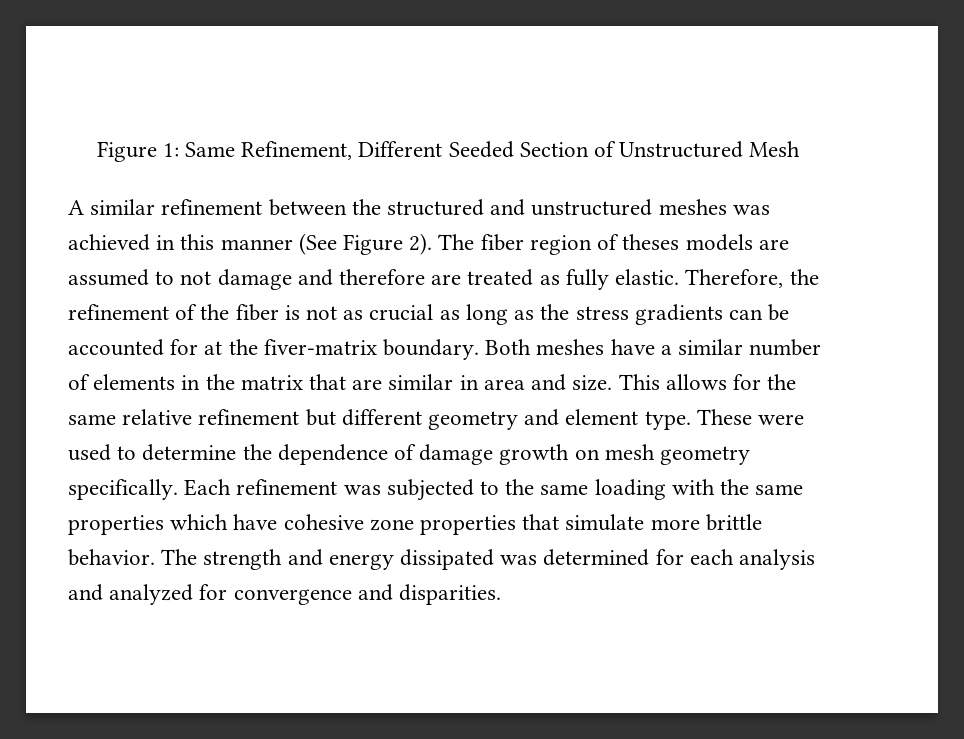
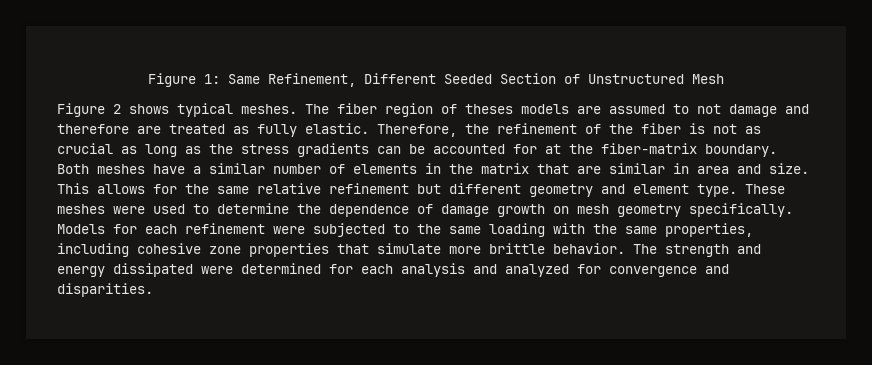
- A similar refinement between the structured and unstructured meshes was achieved in this manner (See Figure 2).
+ Figure 2 shows typical meshes.
- Therefore, the refinement of the fiber is not as crucial as long as the stress gradients can be accounted for at the fiver-matrix boundary.
+ Therefore, the refinement of the fiber is not as crucial as long as the stress gradients can be accounted for at the fiber-matrix boundary.
- These were used to determine the dependence of damage growth on mesh geometry specifically.
+ These meshes were used to determine the dependence of damage growth on mesh geometry specifically.
- Each refinement was subjected to the same loading with the same properties which have cohesive zone properties that simulate more brittle behavior.
+ Models for each refinement were subjected to the same loading with the same properties, including cohesive zone properties that simulate more brittle behavior.
- The strength and energy dissipated was determined for each analysis and analyzed for convergence and disparities.
+ The strength and energy dissipated were determined for each analysis and analyzed for convergence and disparities.

